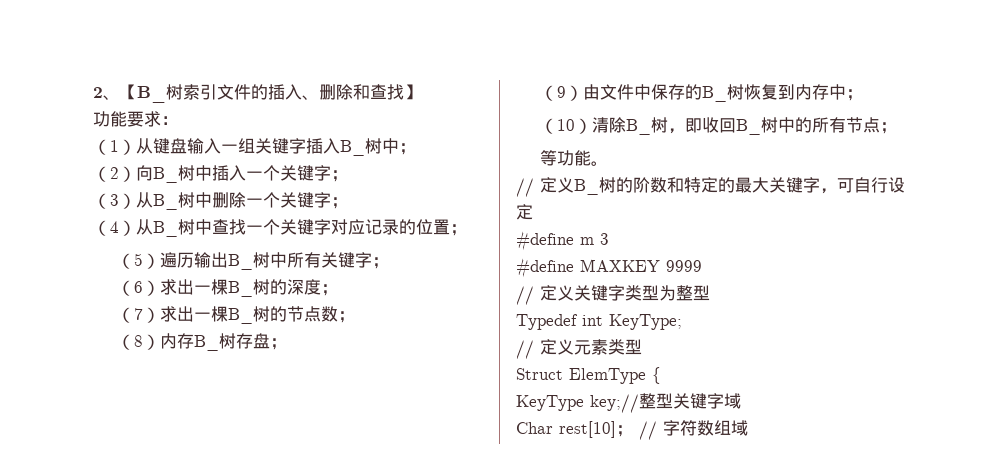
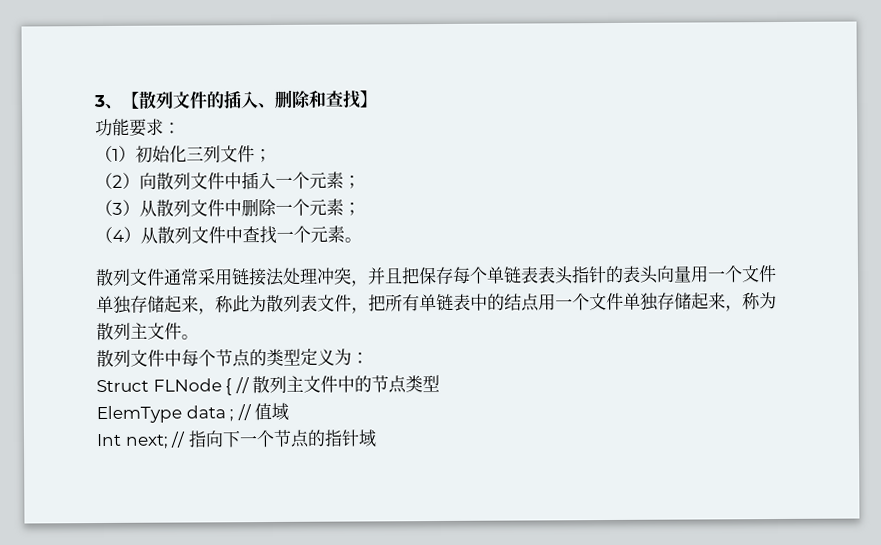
- 2、【B_树索引文件的插入、删除和查找】
+ 3、【散列文件的插入、删除和查找】
- （1）从键盘输入一组关键字插入B_树中；
+ （1）初始化三列文件；
- （2）向B_树中插入一个关键字；
+ （2）向散列文件中插入一个元素；
- （3）从B_树中删除一个关键字；
+ （3）从散列文件中删除一个元素；
- （4）从B_树中查找一个关键字对应记录的位置；
- （5）遍历输出B_树中所有关键字；
- （6）求出一棵B_树的深度；
- （7）求出一棵B_树的节点数；
- （8）内存B_树存盘；
- （9）由文件中保存的B_树恢复到内存中；
- （10）清除B_树，即收回B_树中的所有节点；
- 等功能。
- // 定义B_树的阶数和特定的最大关键字，可自行设定
- #define m 3
- #define MAXKEY 9999
- // 定义关键字类型为整型
- Typedef int KeyType;
- // 定义元素类型
- Struct ElemType {
- KeyType key;//整型关键字域
- Char rest[10]； // 字符数组域
+ （4）从散列文件中查找一个元素。
+ 散列文件通常采用链接法处理冲突，并且把保存每个单链表表头指针的表头向量用一个文件单独存储起来，称此为散列表文件，把所有单链表中的结点用一个文件单独存储起来，称为散列主文件。
+ 散列文件中每个节点的类型定义为：
+ Struct FLNode { // 散列主文件中的节点类型
+ ElemType data ; // 值域
+ Int next; // 指向下一个节点的指针域

